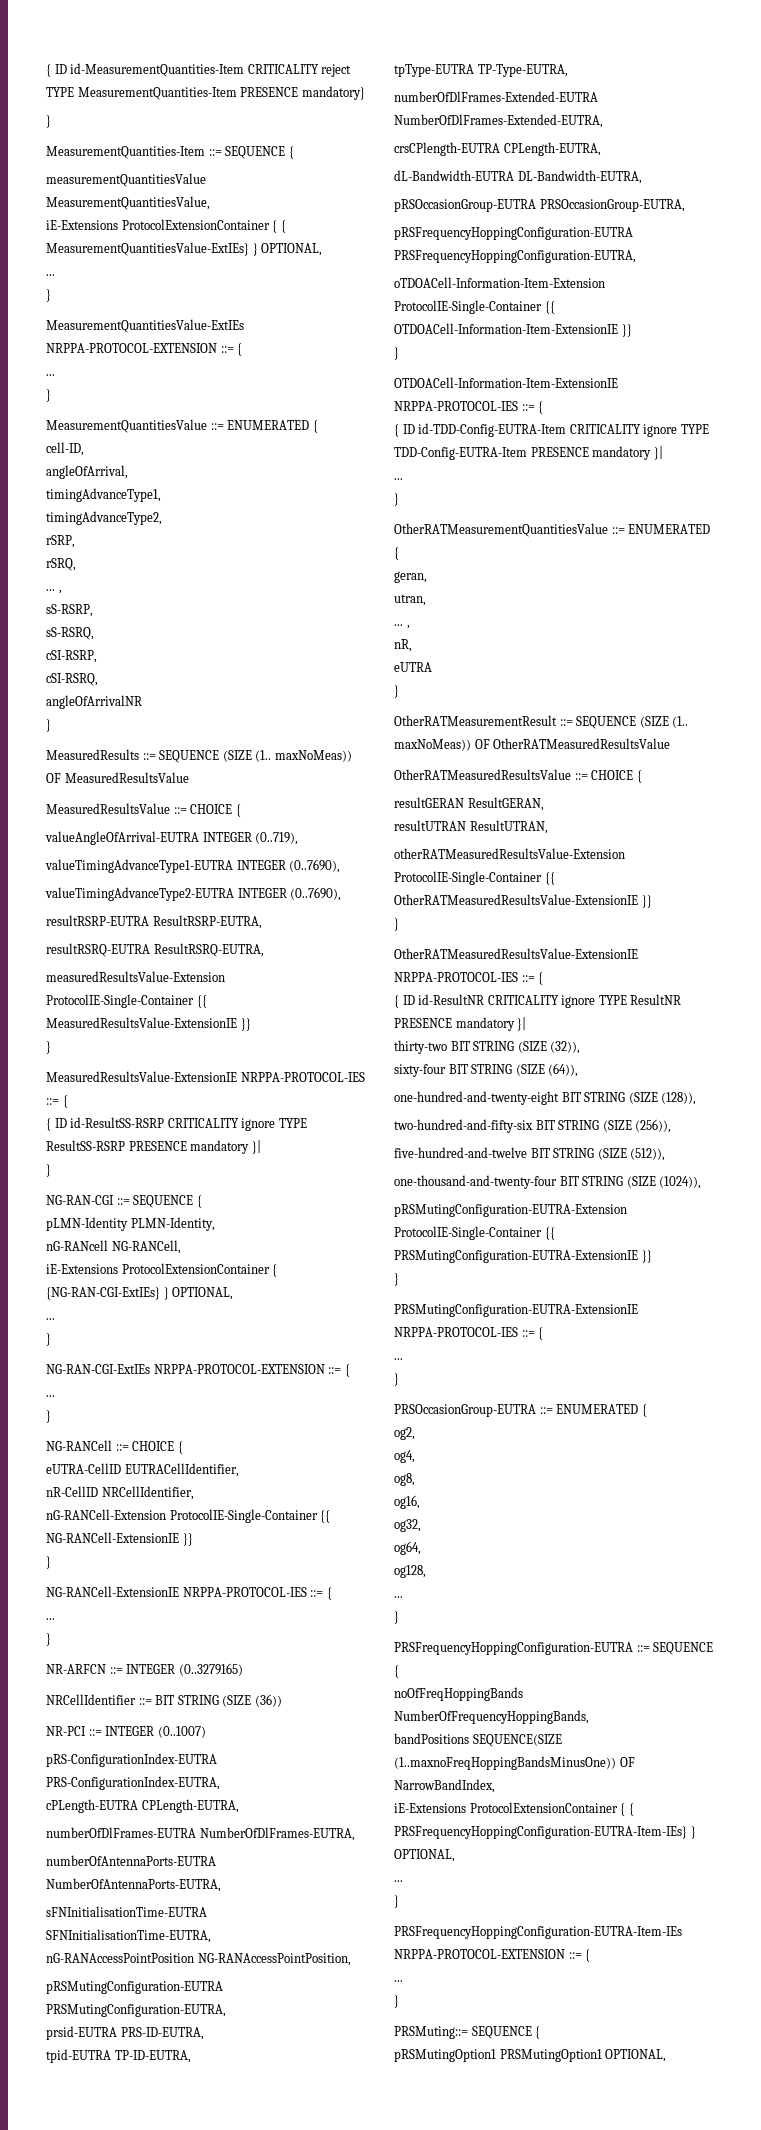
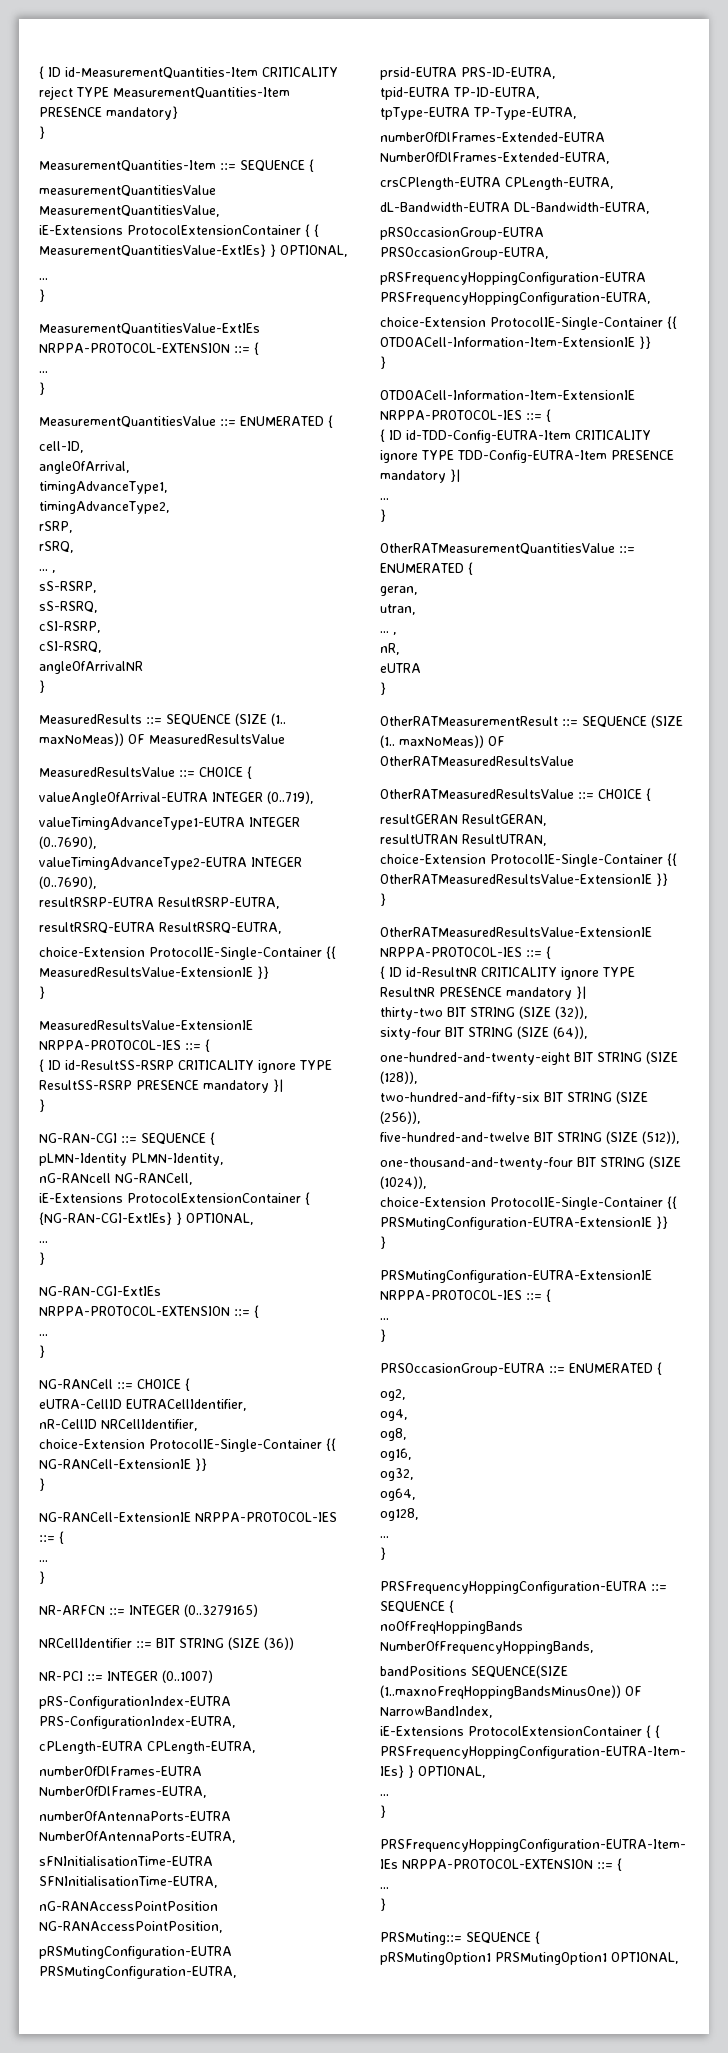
- measuredResultsValue-Extension ProtocolIE-Single-Container {{ MeasuredResultsValue-ExtensionIE }}
+ choice-Extension ProtocolIE-Single-Container {{ MeasuredResultsValue-ExtensionIE }}
- nG-RANCell-Extension ProtocolIE-Single-Container {{ NG-RANCell-ExtensionIE }}
+ choice-Extension ProtocolIE-Single-Container {{ NG-RANCell-ExtensionIE }}
- oTDOACell-Information-Item-Extension ProtocolIE-Single-Container {{ OTDOACell-Information-Item-ExtensionIE }}
+ choice-Extension ProtocolIE-Single-Container {{ OTDOACell-Information-Item-ExtensionIE }}
- otherRATMeasuredResultsValue-Extension ProtocolIE-Single-Container {{ OtherRATMeasuredResultsValue-ExtensionIE }}
+ choice-Extension ProtocolIE-Single-Container {{ OtherRATMeasuredResultsValue-ExtensionIE }}
- pRSMutingConfiguration-EUTRA-Extension ProtocolIE-Single-Container {{ PRSMutingConfiguration-EUTRA-ExtensionIE }}
+ choice-Extension ProtocolIE-Single-Container {{ PRSMutingConfiguration-EUTRA-ExtensionIE }}

